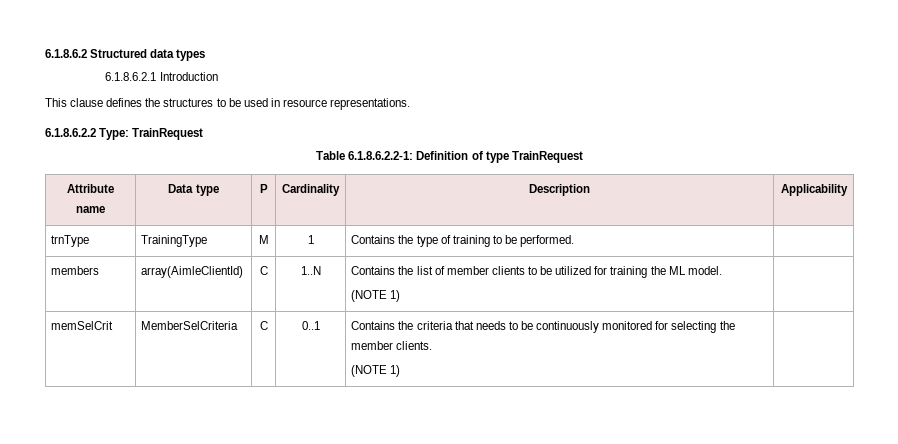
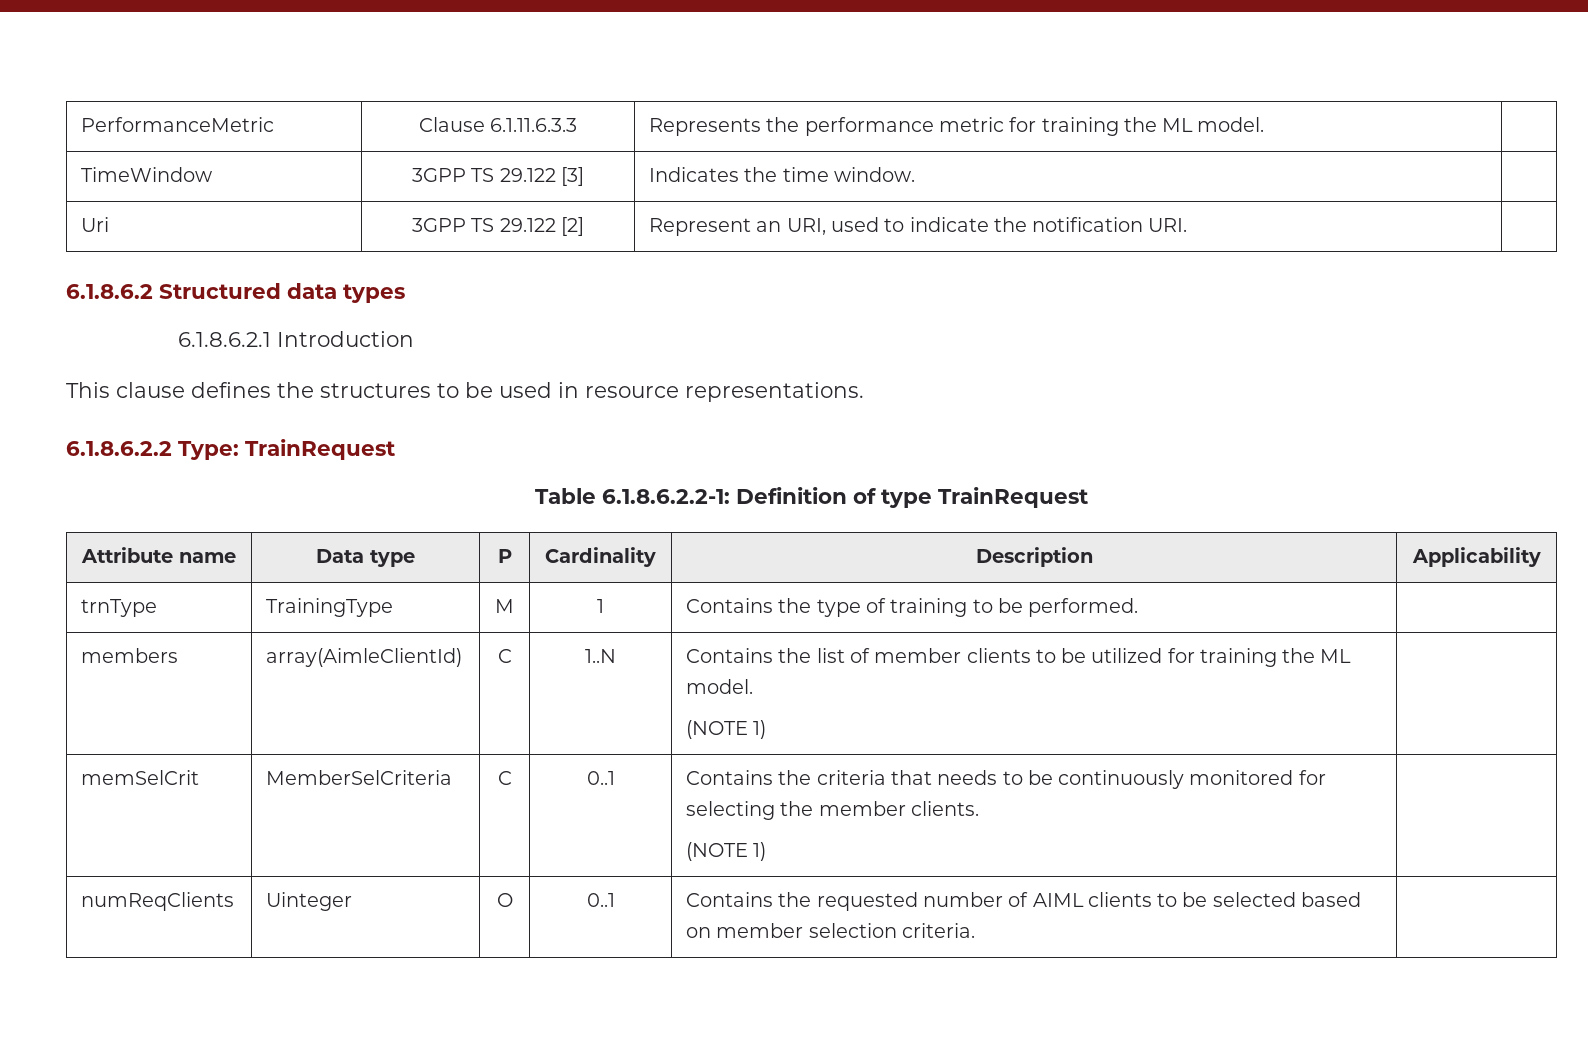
+ PerformanceMetric | Clause 6.1.11.6.3.3 | Represents the performance metric for training the ML model. |
+ TimeWindow | 3GPP TS 29.122 [3] | Indicates the time window. |
+ Uri | 3GPP TS 29.122 [2] | Represent an URI, used to indicate the notification URI. |
+ numReqClients | Uinteger | O | 0..1 | Contains the requested number of AIML clients to be selected based on member selection criteria. |

